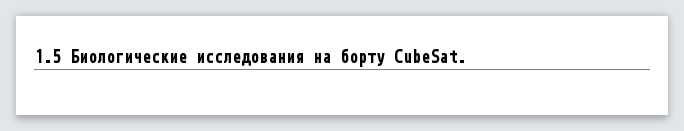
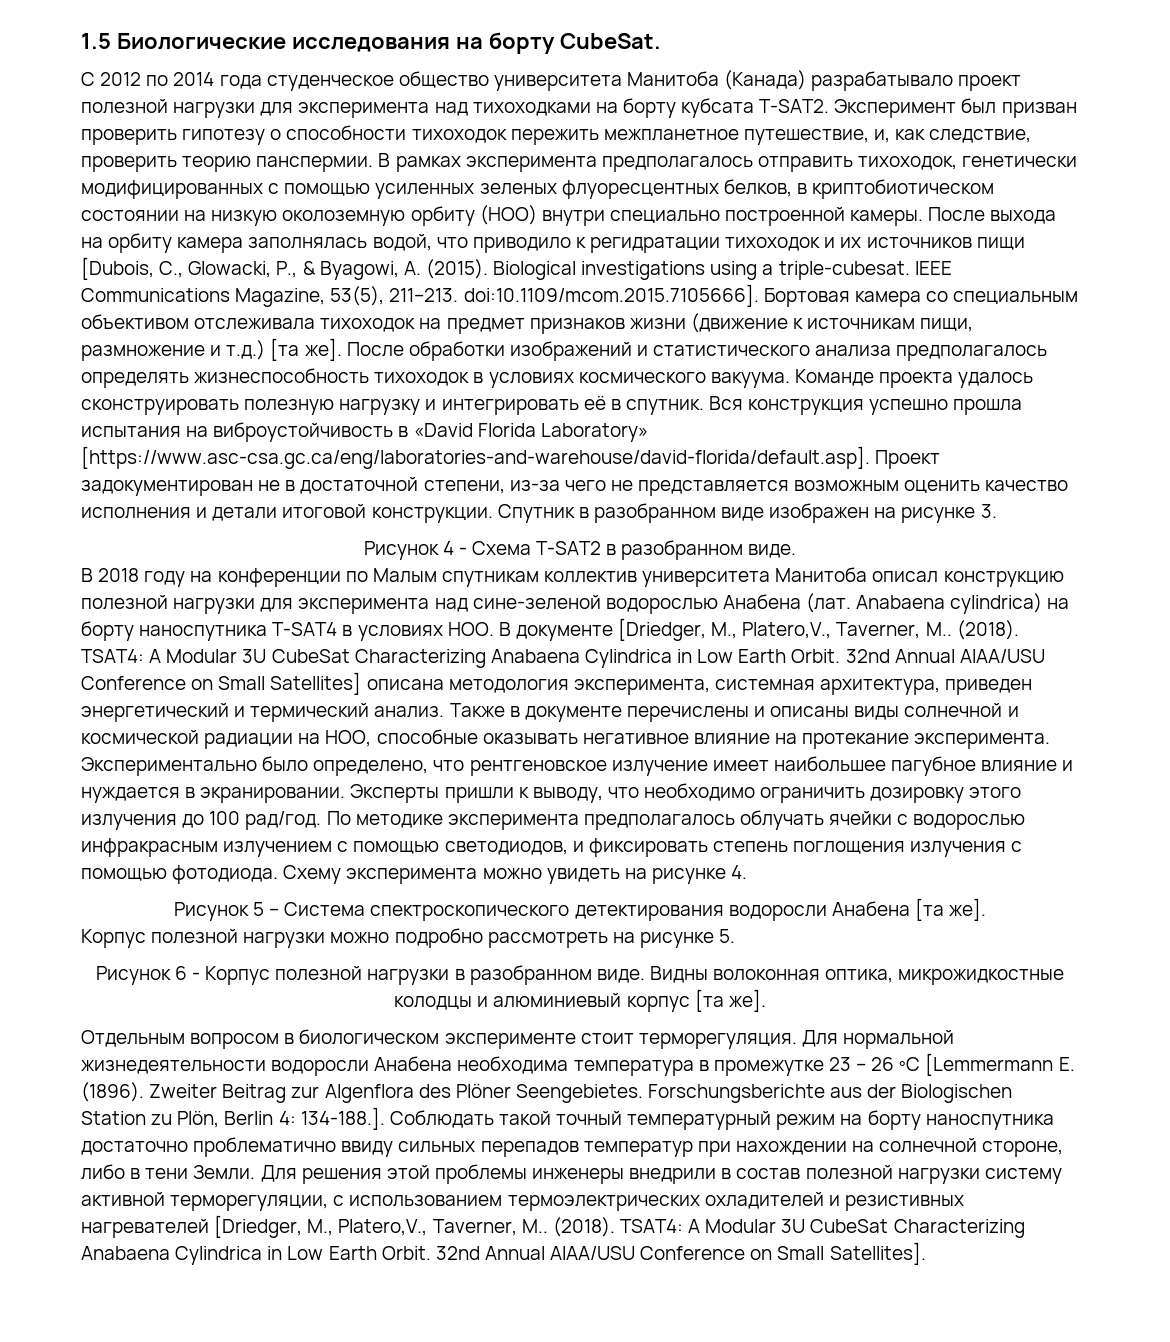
+ С 2012 по 2014 года студенческое общество университета Манитоба (Канада) разрабатывало проект полезной нагрузки для эксперимента над тихоходками на борту кубсата T-SAT2. Эксперимент был призван проверить гипотезу о способности тихоходок пережить межпланетное путешествие, и, как следствие, проверить теорию панспермии. В рамках эксперимента предполагалось отправить тихоходок, генетически модифицированных с помощью усиленных зеленых флуоресцентных белков, в криптобиотическом состоянии на низкую околоземную орбиту (НОО) внутри специально построенной камеры. После выхода на орбиту камера заполнялась водой, что приводило к регидратации тихоходок и их источников пищи [Dubois, C., Glowacki, P., & Byagowi, A. (2015). Biological investigations using a triple-cubesat. IEEE Communications Magazine, 53(5), 211–213. doi:10.1109/mcom.2015.7105666]. Бортовая камера со специальным объективом отслеживала тихоходок на предмет признаков жизни (движение к источникам пищи, размножение и т.д.) [та же]. После обработки изображений и статистического анализа предполагалось определять жизнеспособность тихоходок в условиях космического вакуума. Команде проекта удалось сконструировать полезную нагрузку и интегрировать её в спутник. Вся конструкция успешно прошла испытания на виброустойчивость в «David Florida Laboratory» [https://www.asc-csa.gc.ca/eng/laboratories-and-warehouse/david-florida/default.asp]. Проект задокументирован не в достаточной степени, из-за чего не представляется возможным оценить качество исполнения и детали итоговой конструкции. Спутник в разобранном виде изображен на рисунке 3.
+ Рисунок 4 - Схема T-SAT2 в разобранном виде.
+ В 2018 году на конференции по Малым спутникам коллектив университета Манитоба описал конструкцию полезной нагрузки для эксперимента над сине-зеленой водорослью Анабена (лат. Anabaena cylindrica) на борту наноспутника T-SAT4 в условиях НОО. В документе [Driedger, M., Platero,V., Taverner, M.. (2018). TSAT4: A Modular 3U CubeSat Characterizing Anabaena Cylindrica in Low Earth Orbit. 32nd Annual AIAA/USU Conference on Small Satellites] описана методология эксперимента, системная архитектура, приведен энергетический и термический анализ. Также в документе перечислены и описаны виды солнечной и космической радиации на НОО, способные оказывать негативное влияние на протекание эксперимента. Экспериментально было определено, что рентгеновское излучение имеет наибольшее пагубное влияние и нуждается в экранировании. Эксперты пришли к выводу, что необходимо ограничить дозировку этого излучения до 100 рад/год. По методике эксперимента предполагалось облучать ячейки с водорослью инфракрасным излучением с помощью светодиодов, и фиксировать степень поглощения излучения с помощью фотодиода. Схему эксперимента можно увидеть на рисунке 4.
+ Рисунок 5 – Система спектроскопического детектирования водоросли Анабена [та же].
+ Корпус полезной нагрузки можно подробно рассмотреть на рисунке 5.
+ Рисунок 6 - Корпус полезной нагрузки в разобранном виде. Видны волоконная оптика, микрожидкостные колодцы и алюминиевый корпус [та же].
+ Отдельным вопросом в биологическом эксперименте стоит терморегуляция. Для нормальной жизнедеятельности водоросли Анабена необходима температура в промежутке 23 – 26 ºС [Lemmermann E. (1896). Zweiter Beitrag zur Algenflora des Plöner Seengebietes. Forschungsberichte aus der Biologischen Station zu Plön, Berlin 4: 134-188.]. Соблюдать такой точный температурный режим на борту наноспутника достаточно проблематично ввиду сильных перепадов температур при нахождении на солнечной стороне, либо в тени Земли. Для решения этой проблемы инженеры внедрили в состав полезной нагрузки систему активной терморегуляции, с использованием термоэлектрических охладителей и резистивных нагревателей [Driedger, M., Platero,V., Taverner, M.. (2018). TSAT4: A Modular 3U CubeSat Characterizing Anabaena Cylindrica in Low Earth Orbit. 32nd Annual AIAA/USU Conference on Small Satellites].

